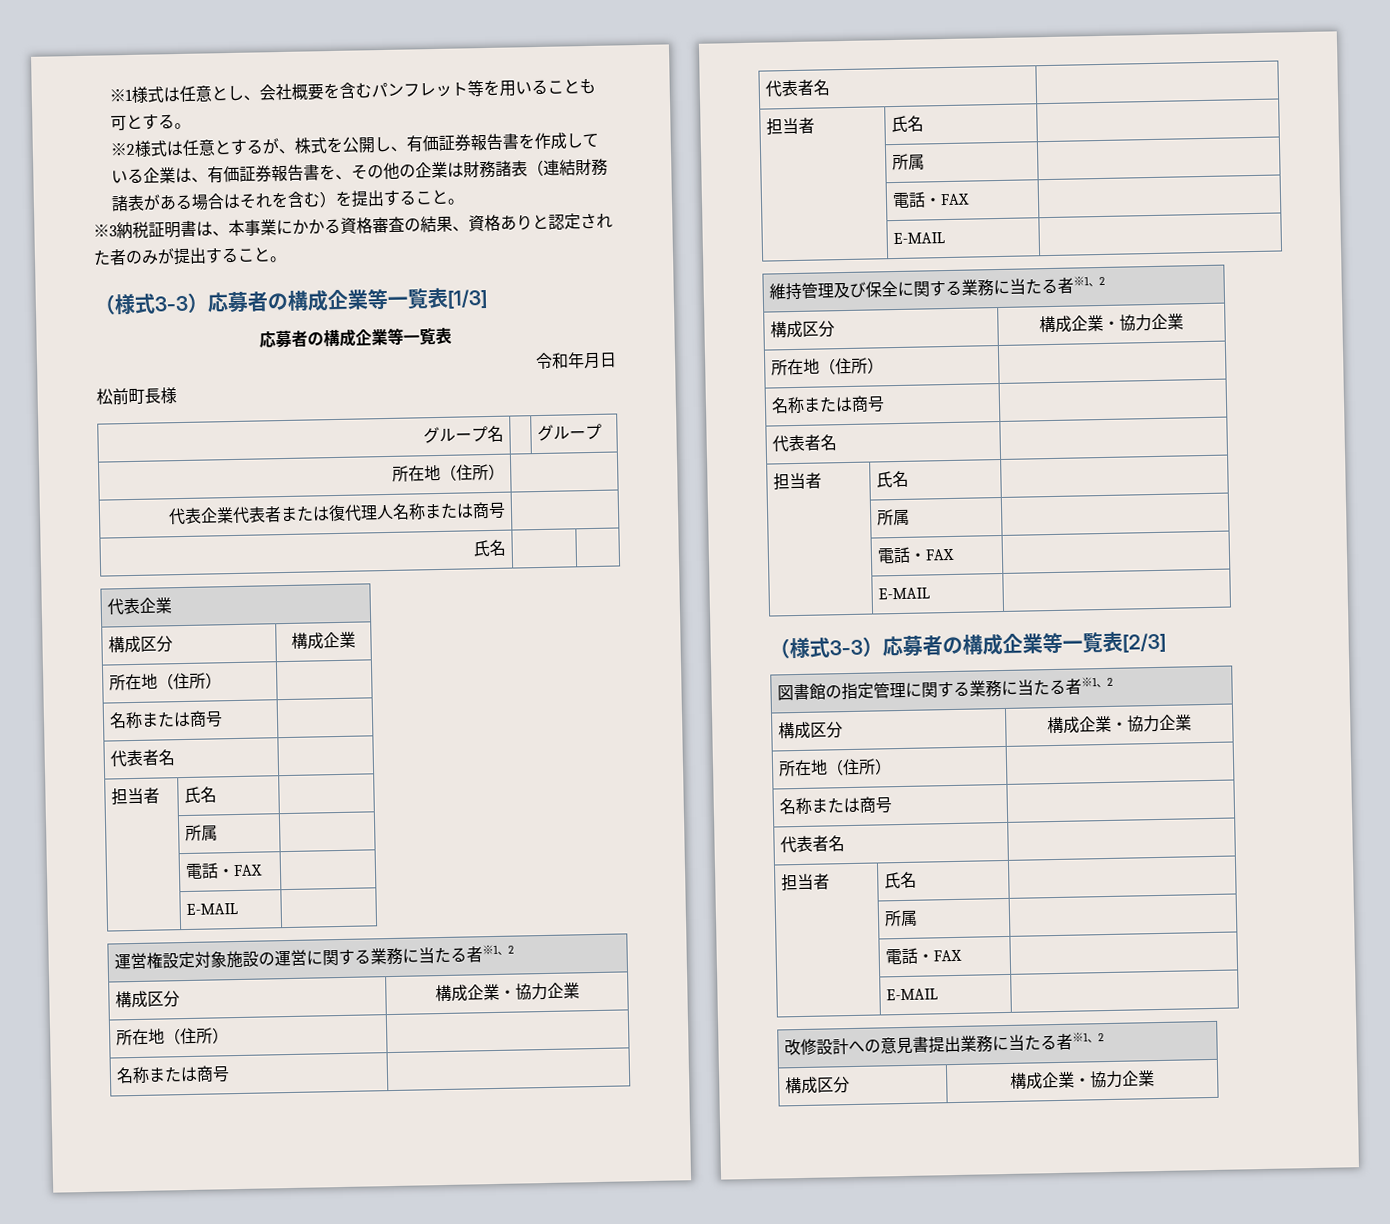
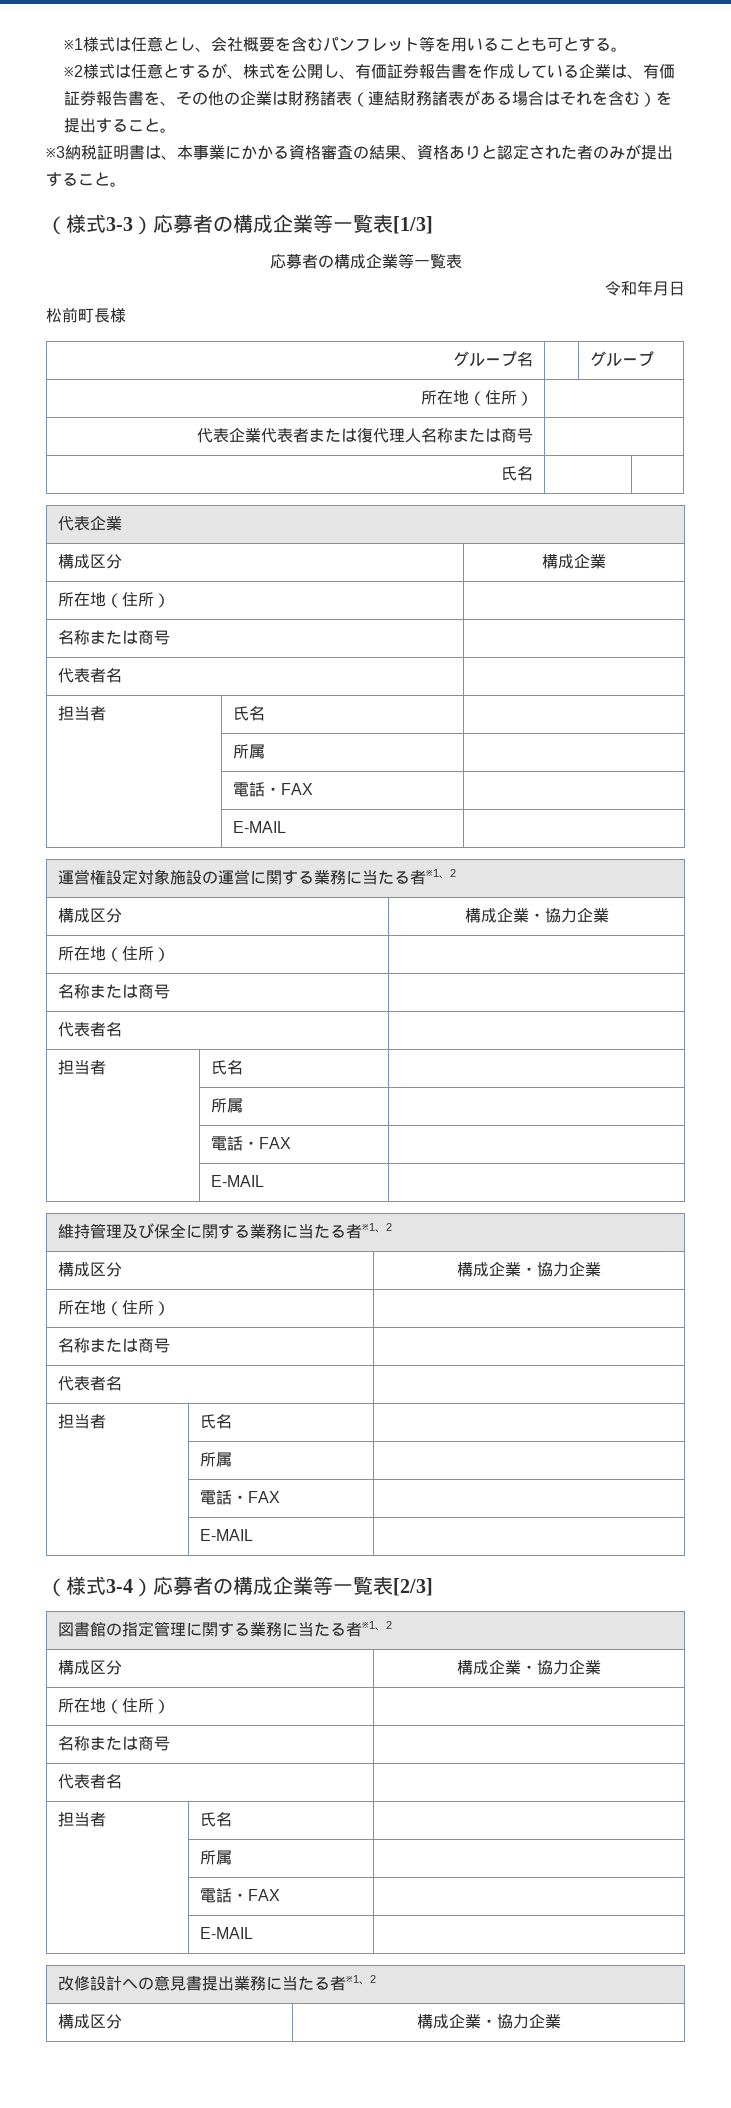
- （様式3-3）応募者の構成企業等一覧表[2/3]
+ （様式3-4）応募者の構成企業等一覧表[2/3]

